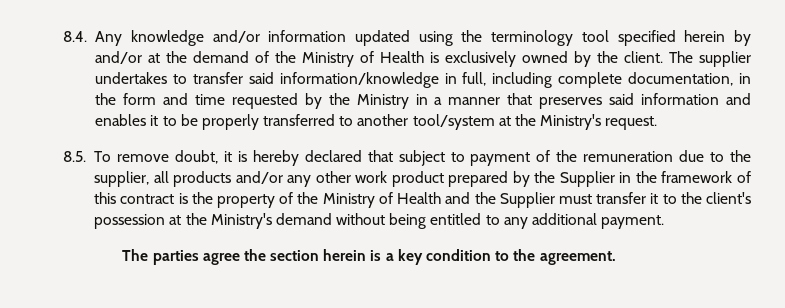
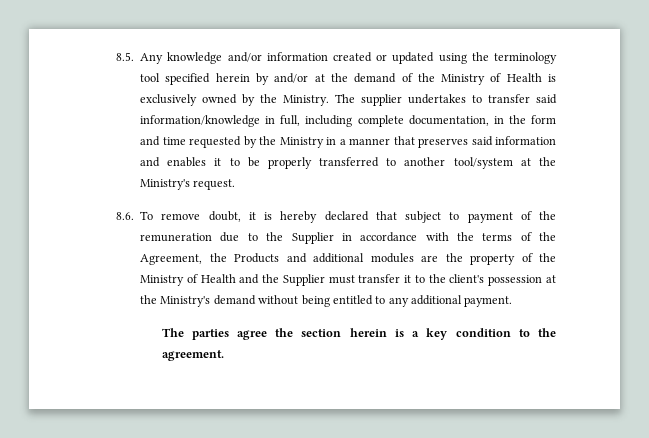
- 8.4. Any knowledge and/or information updated using the terminology tool specified herein by and/or at the demand of the Ministry of Health is exclusively owned by the client.
+ 8.5. Any knowledge and/or information created or updated using the terminology tool specified herein by and/or at the demand of the Ministry of Health is exclusively owned by the Ministry.
- 8.5. To remove doubt, it is hereby declared that subject to payment of the remuneration due to the supplier, all products and/or any other work product prepared by the Supplier in the framework of this contract is the property of the Ministry of Health and the Supplier must transfer it to the client's possession at the Ministry's demand without being entitled to any additional payment.
+ 8.6. To remove doubt, it is hereby declared that subject to payment of the remuneration due to the Supplier in accordance with the terms of the Agreement, the Products and additional modules are the property of the Ministry of Health and the Supplier must transfer it to the client's possession at the Ministry's demand without being entitled to any additional payment.

